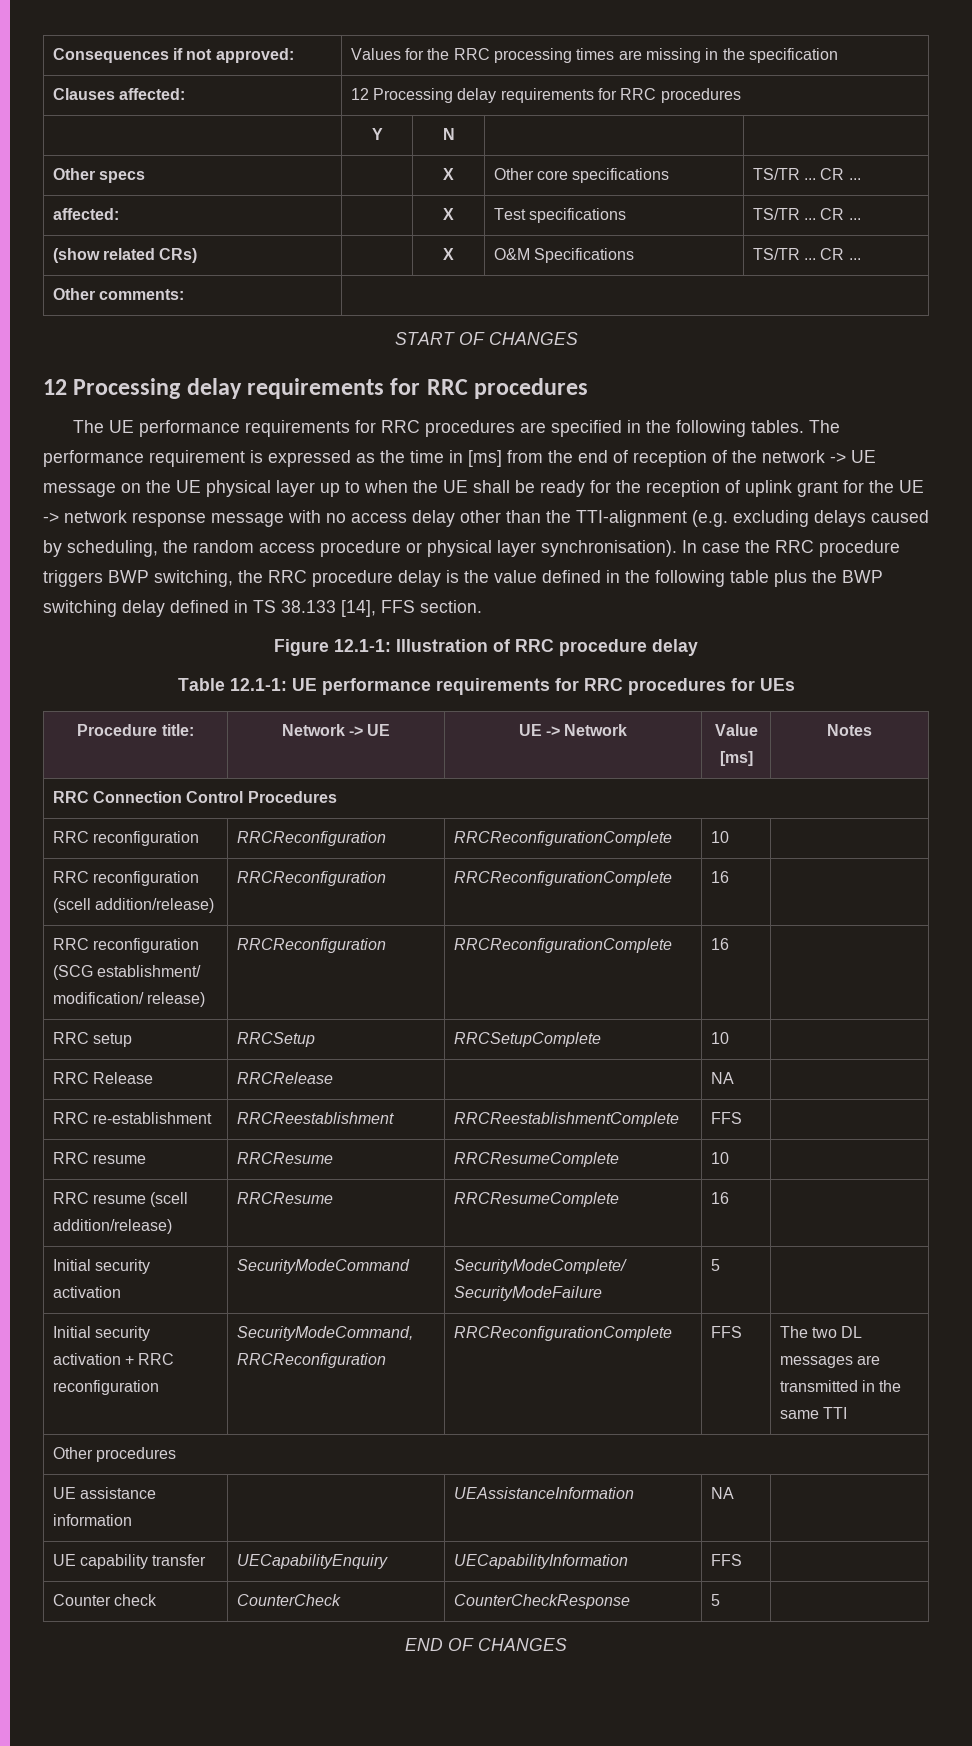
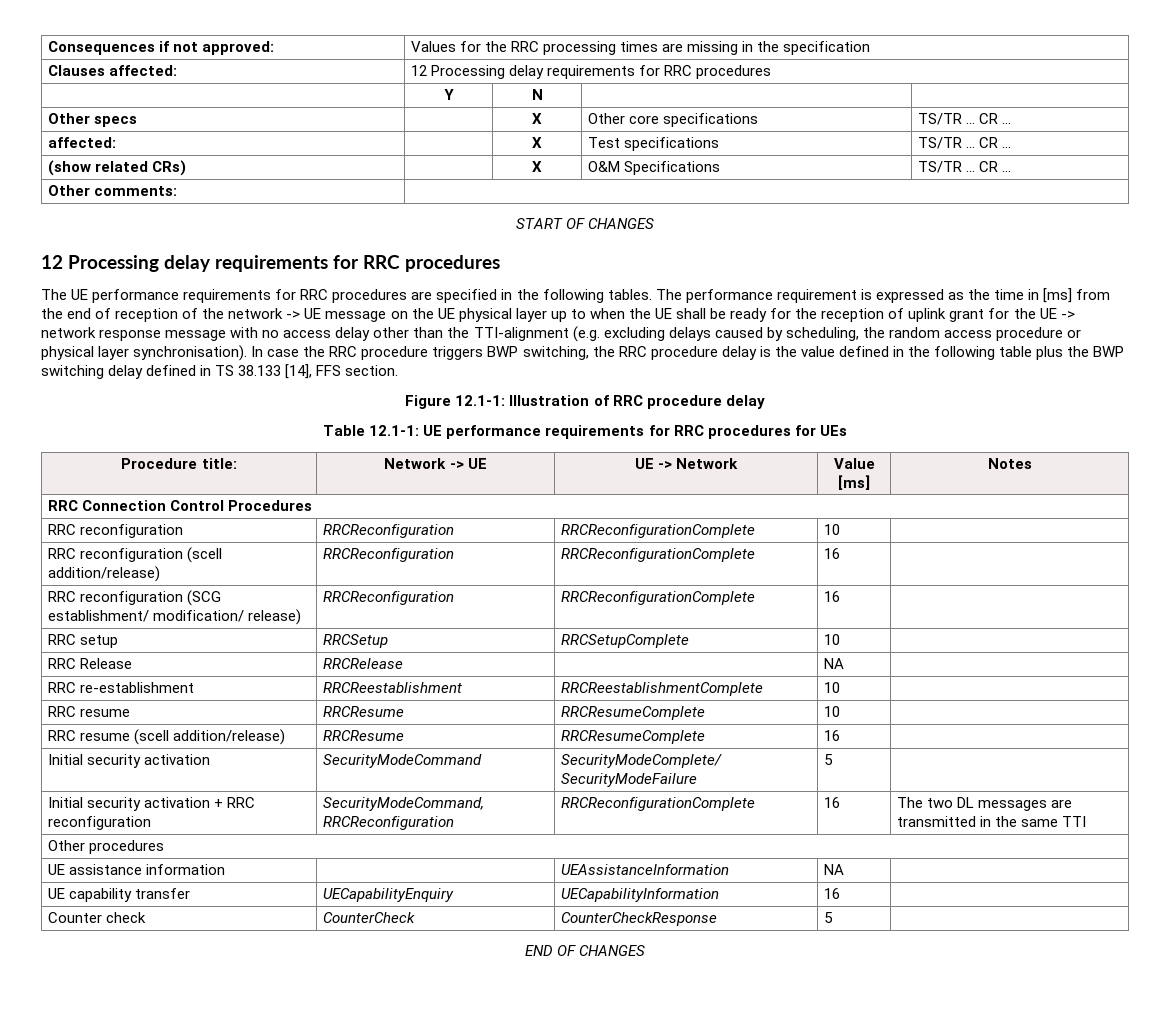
- RRC re-establishment | RRCReestablishment | RRCReestablishmentComplete | FFS |
+ RRC re-establishment | RRCReestablishment | RRCReestablishmentComplete | 10 |
- Initial security activation + RRC reconfiguration | SecurityModeCommand, RRCReconfiguration | RRCReconfigurationComplete | FFS | The two DL messages are transmitted in the same TTI
+ Initial security activation + RRC reconfiguration | SecurityModeCommand, RRCReconfiguration | RRCReconfigurationComplete | 16 | The two DL messages are transmitted in the same TTI
- UE capability transfer | UECapabilityEnquiry | UECapabilityInformation | FFS |
+ UE capability transfer | UECapabilityEnquiry | UECapabilityInformation | 16 |

